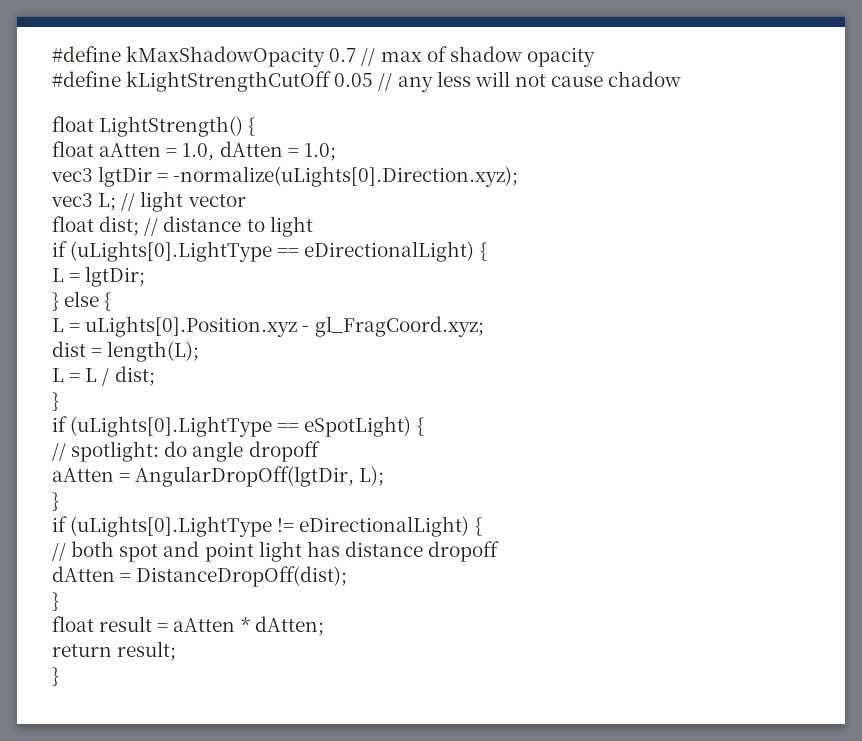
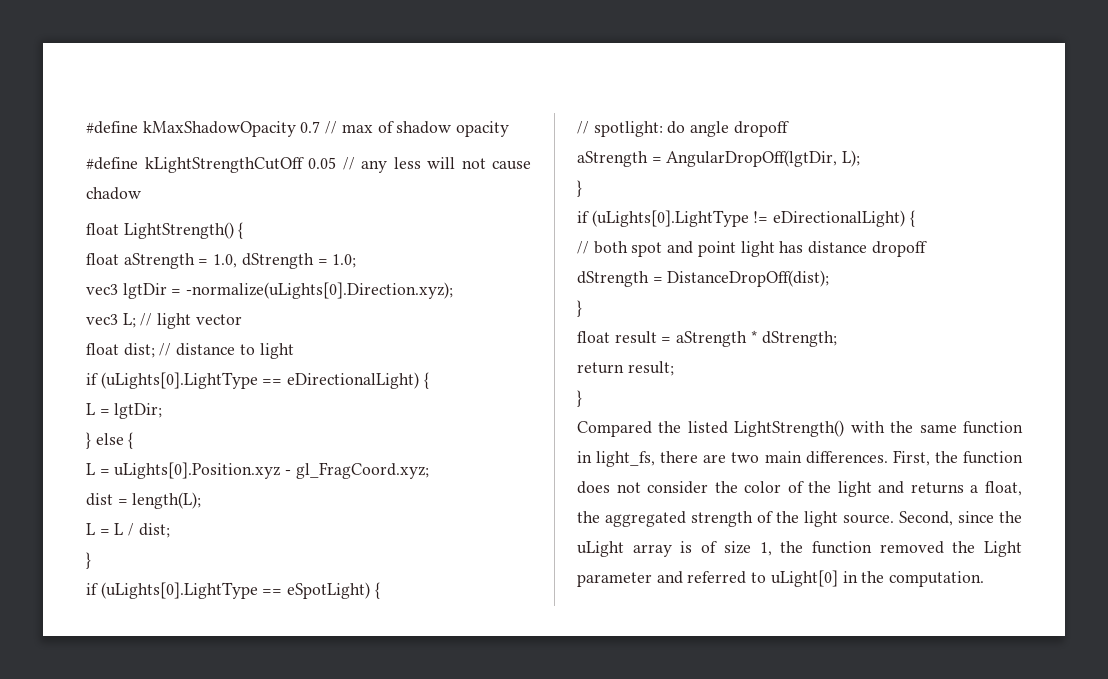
- float aAtten = 1.0, dAtten = 1.0;
+ float aStrength = 1.0, dStrength = 1.0;
- aAtten = AngularDropOff(lgtDir, L);
+ aStrength = AngularDropOff(lgtDir, L);
- dAtten = DistanceDropOff(dist);
+ dStrength = DistanceDropOff(dist);
- float result = aAtten * dAtten;
+ float result = aStrength * dStrength;
+ Compared the listed LightStrength() with the same function in light_fs, there are two main differences. First, the function does not consider the color of the light and returns a float, the aggregated strength of the light source. Second, since the uLight array is of size 1, the function removed the Light parameter and referred to uLight[0] in the computation.

